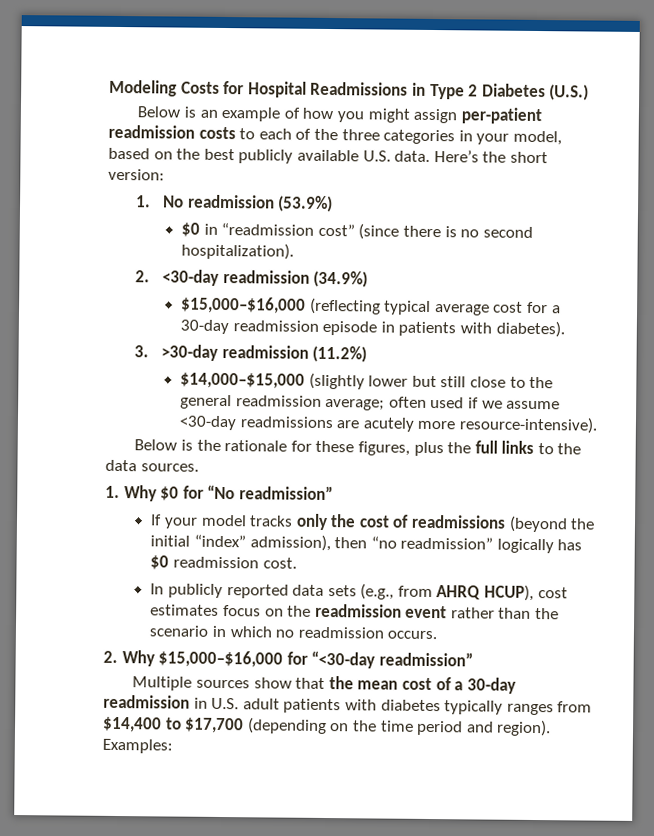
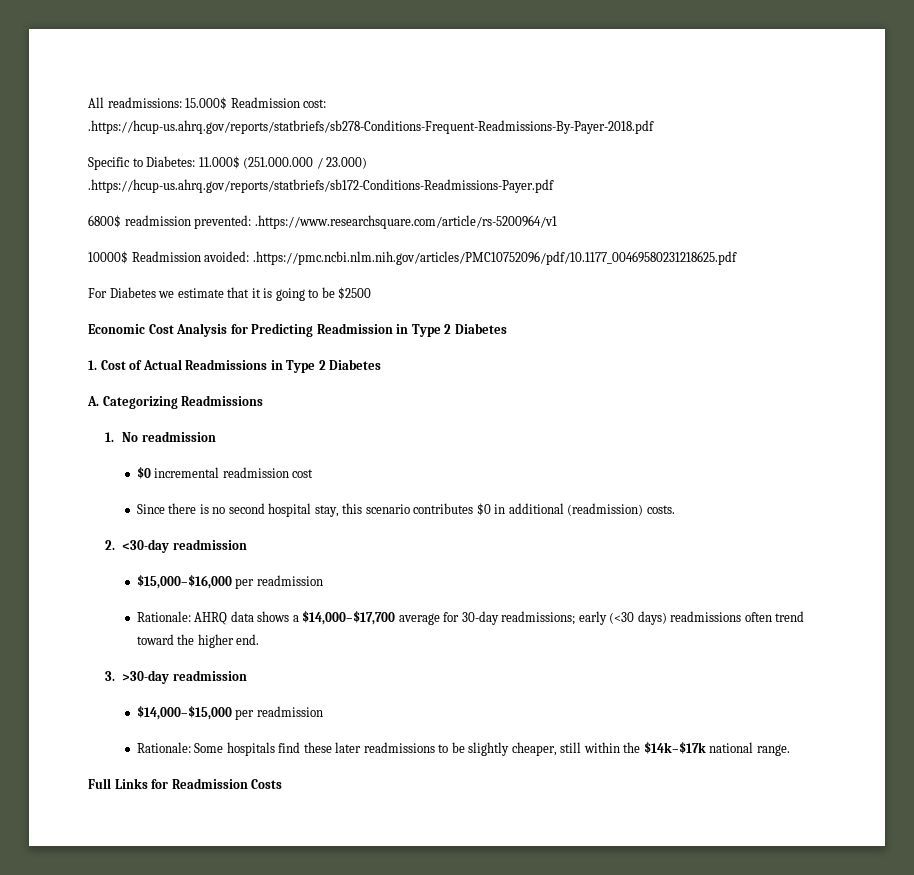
- Modeling Costs for Hospital Readmissions in Type 2 Diabetes (U.S.)
- Below is an example of how you might assign per-patient readmission costs to each of the three categories in your model, based on the best publicly available U.S. data. Here’s the short version:
+ All readmissions: 15.000$ Readmission cost: .https://hcup-us.ahrq.gov/reports/statbriefs/sb278-Conditions-Frequent-Readmissions-By-Payer-2018.pdf
+ Specific to Diabetes: 11.000$ (251.000.000 / 23.000) .https://hcup-us.ahrq.gov/reports/statbriefs/sb172-Conditions-Readmissions-Payer.pdf
+ 6800$ readmission prevented: .https://www.researchsquare.com/article/rs-5200964/v1
+ 10000$ Readmission avoided: .https://pmc.ncbi.nlm.nih.gov/articles/PMC10752096/pdf/10.1177_00469580231218625.pdf
+ For Diabetes we estimate that it is going to be $2500
+ Economic Cost Analysis for Predicting Readmission in Type 2 Diabetes
+ 1. Cost of Actual Readmissions in Type 2 Diabetes
+ A. Categorizing Readmissions
- 1. No readmission (53.9%)
- $0 in “readmission cost” (since there is no second hospitalization).
+ 1. No readmission
+ $0 incremental readmission cost
+ Since there is no second hospital stay, this scenario contributes $0 in additional (readmission) costs.
- 2. <30-day readmission (34.9%)
- $15,000–$16,000 (reflecting typical average cost for a 30-day readmission episode in patients with diabetes).
+ 2. <30-day readmission
+ $15,000–$16,000 per readmission
+ Rationale: AHRQ data shows a $14,000–$17,700 average for 30-day readmissions; early (<30 days) readmissions often trend toward the higher end.
- 3. >30-day readmission (11.2%)
+ 3. >30-day readmission
- $14,000–$15,000 (slightly lower but still close to the general readmission average; often used if we assume <30-day readmissions are acutely more resource-intensive).
- Below is the rationale for these figures, plus the full links to the data sources.
- 1. Why $0 for “No readmission”
- If your model tracks only the cost of readmissions (beyond the initial “index” admission), then “no readmission” logically has $0 readmission cost.
- In publicly reported data sets (e.g., from AHRQ HCUP), cost estimates focus on the readmission event rather than the scenario in which no readmission occurs.
- 2. Why $15,000–$16,000 for “<30-day readmission”
- Multiple sources show that the mean cost of a 30-day readmission in U.S. adult patients with diabetes typically ranges from $14,400 to $17,700 (depending on the time period and region). Examples:
+ $14,000–$15,000 per readmission
+ Rationale: Some hospitals find these later readmissions to be slightly cheaper, still within the $14k–$17k national range.
+ Full Links for Readmission Costs

